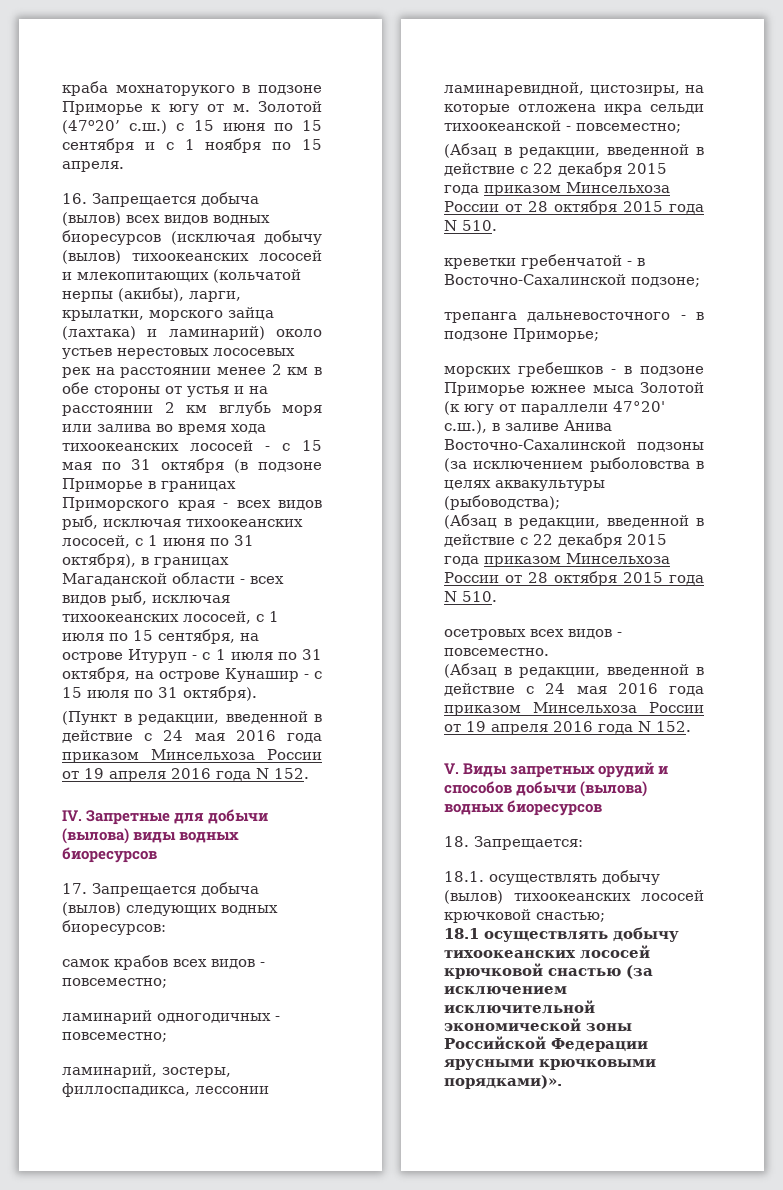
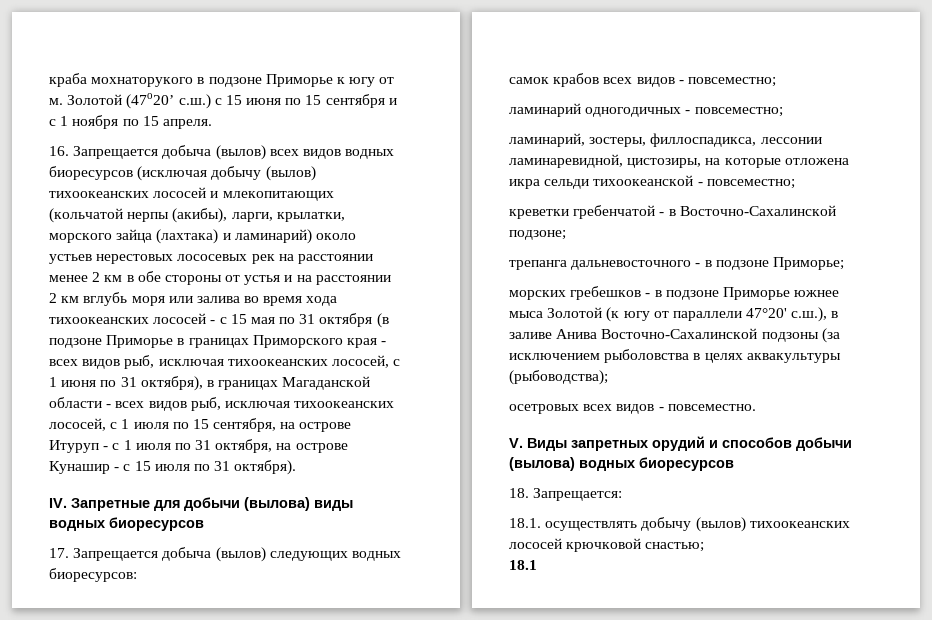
- (Пункт в редакции, введенной в действие с 24 мая 2016 года приказом Минсельхоза России от 19 апреля 2016 года N 152.
  ламинарий, зостеры, филлоспадикса, лессонии ламинаревидной, цистозиры, на которые отложена икра сельди тихоокеанской - повсеместно;
- (Абзац в редакции, введенной в действие с 22 декабря 2015 года приказом Минсельхоза России от 28 октября 2015 года N 510.
  морских гребешков - в подзоне Приморье южнее мыса Золотой (к югу от параллели 47°20' с.ш.), в заливе Анива Восточно-Сахалинской подзоны (за исключением рыболовства в целях аквакультуры (рыбоводства);
- (Абзац в редакции, введенной в действие с 22 декабря 2015 года приказом Минсельхоза России от 28 октября 2015 года N 510.
- (Абзац в редакции, введенной в действие с 24 мая 2016 года приказом Минсельхоза России от 19 апреля 2016 года N 152.
- 18.1 осуществлять добычу тихоокеанских лососей крючковой снастью (за исключением исключительной экономической зоны Российской Федерации ярусными крючковыми порядками)».
+ 18.1

